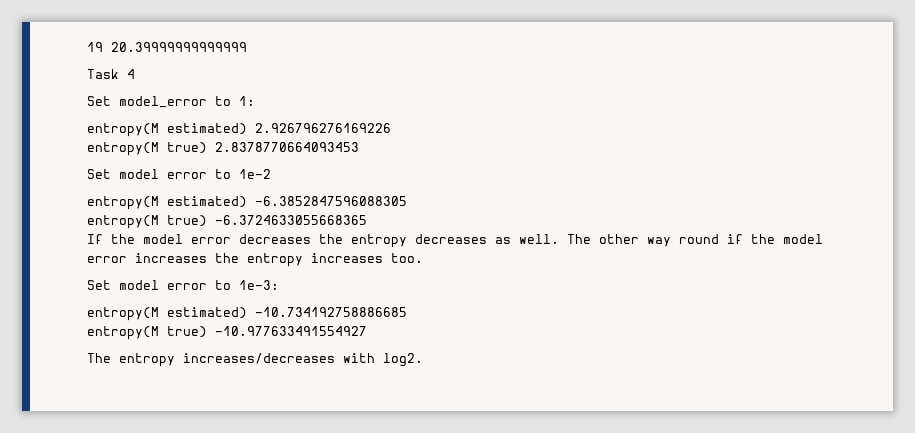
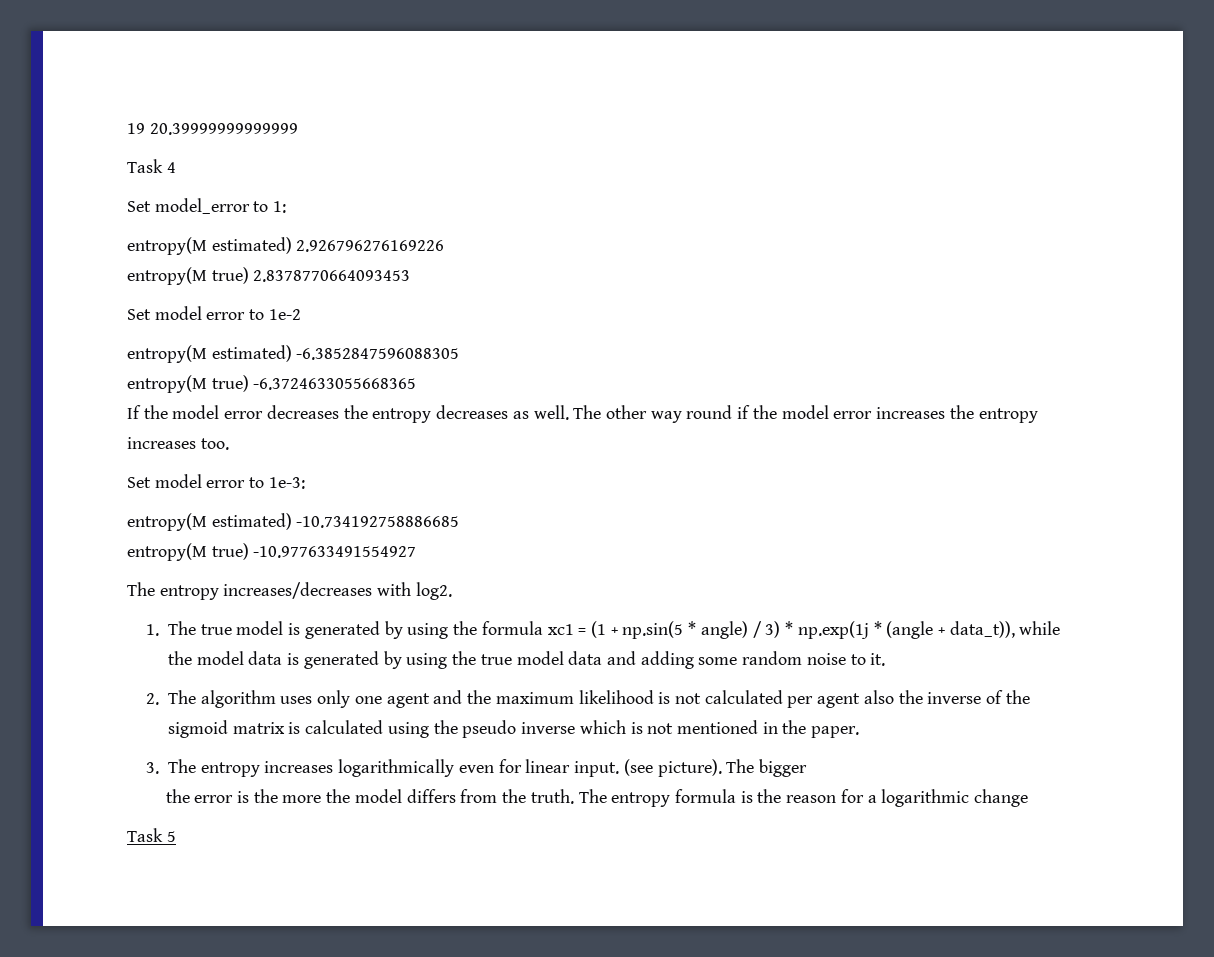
+ 1. The true model is generated by using the formula xc1 = (1 + np.sin(5 * angle) / 3) * np.exp(1j * (angle + data_t)), while the model data is generated by using the true model data and adding some random noise to it.
+ 2. The algorithm uses only one agent and the maximum likelihood is not calculated per agent also the inverse of the sigmoid matrix is calculated using the pseudo inverse which is not mentioned in the paper.
+ 3. The entropy increases logarithmically even for linear input. (see picture). The bigger
+ the error is the more the model differs from the truth. The entropy formula is the reason for a logarithmic change
+ Task 5

